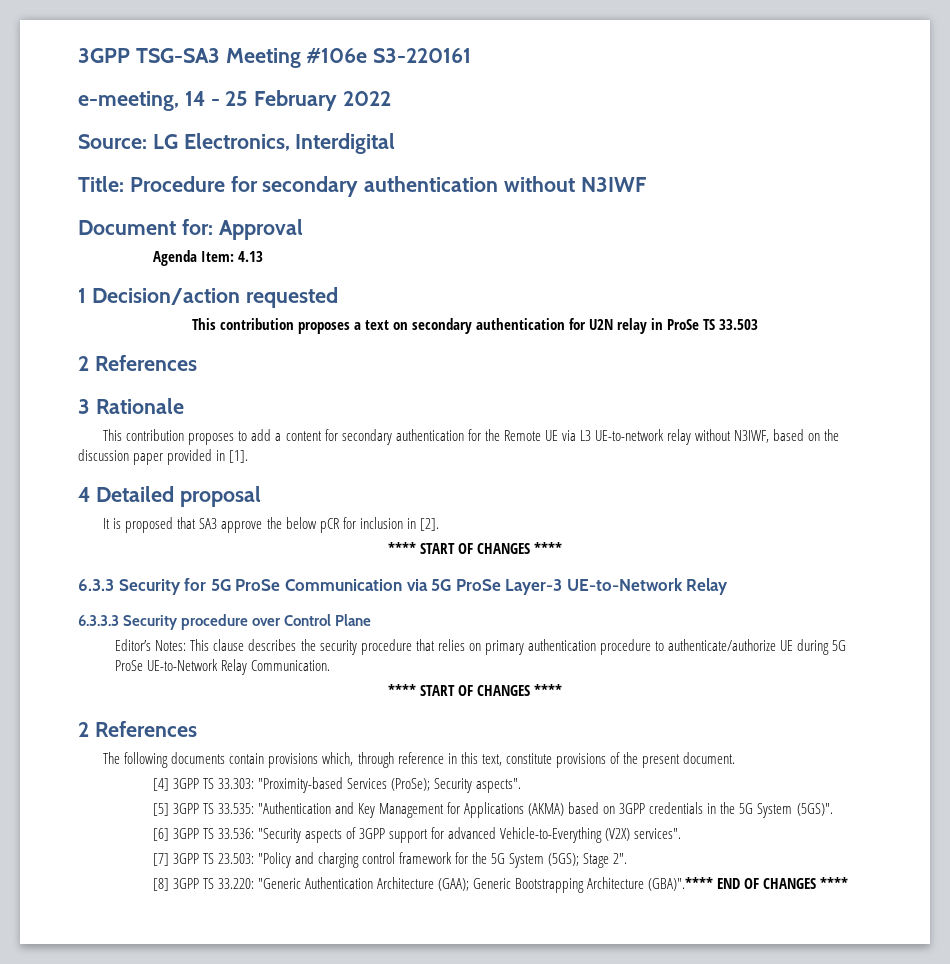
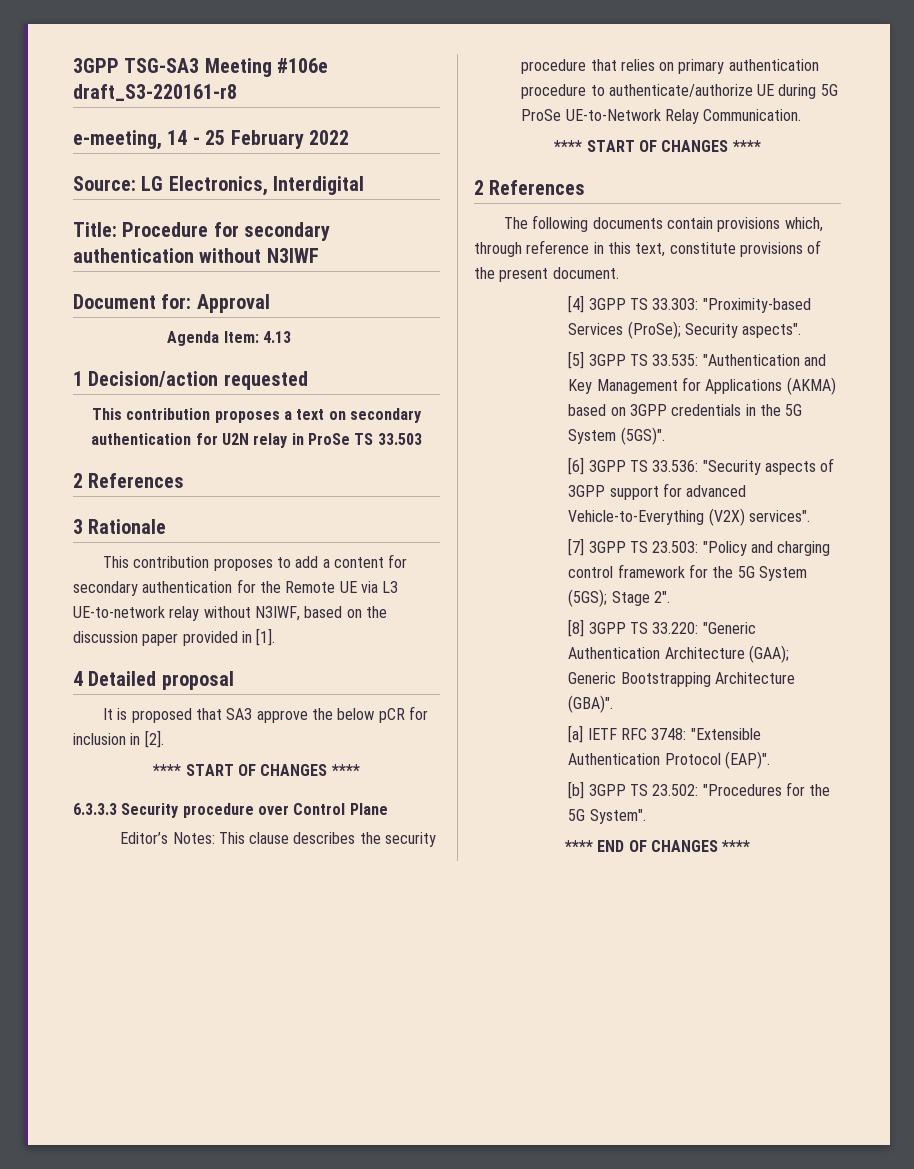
- 3GPP TSG-SA3 Meeting #106e S3-220161
+ 3GPP TSG-SA3 Meeting #106e draft_S3-220161-r8
- 6.3.3 Security for 5G ProSe Communication via 5G ProSe Layer-3 UE-to-Network Relay
- [8] 3GPP TS 33.220: "Generic Authentication Architecture (GAA); Generic Bootstrapping Architecture (GBA)".**** END OF CHANGES ****
+ [8] 3GPP TS 33.220: "Generic Authentication Architecture (GAA); Generic Bootstrapping Architecture (GBA)".
+ [a] IETF RFC 3748: "Extensible Authentication Protocol (EAP)".
+ [b] 3GPP TS 23.502: "Procedures for the 5G System".
+ **** END OF CHANGES ****

